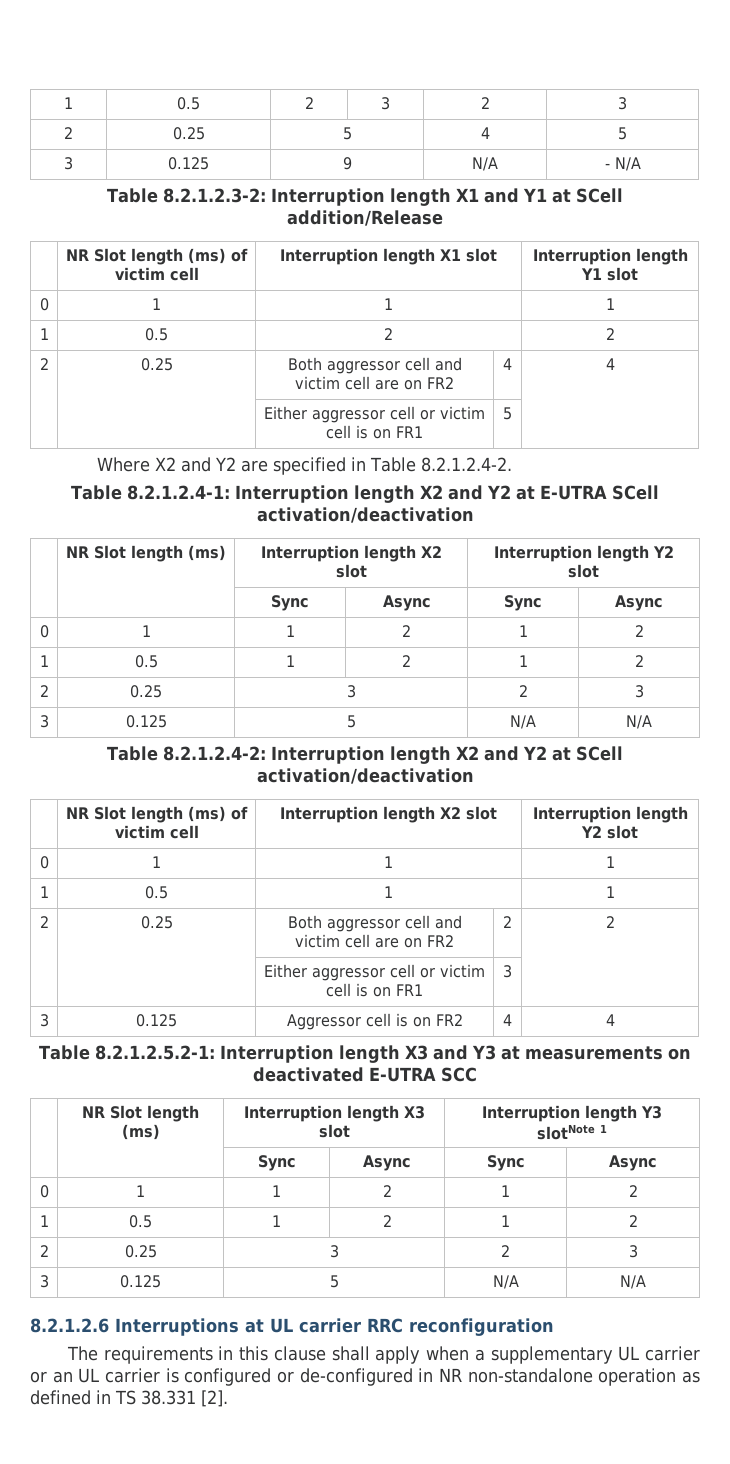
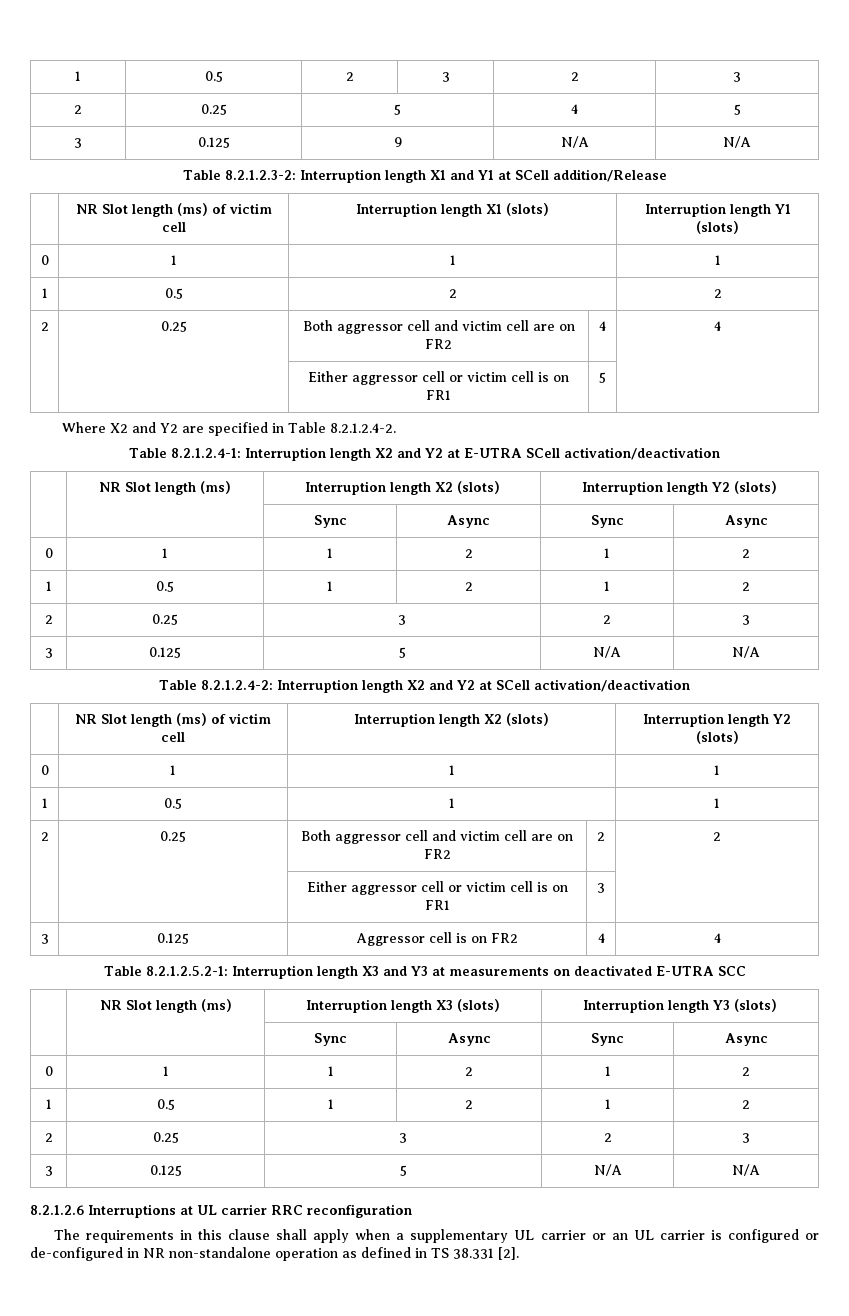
- 3 | 0.125 | 9 | N/A | - N/A
+ 3 | 0.125 | 9 | N/A | N/A
- | NR Slot length (ms) of victim cell | Interruption length X1 slot | Interruption length Y1 slot
+ | NR Slot length (ms) of victim cell | Interruption length X1 (slots) | Interruption length Y1 (slots)
- | NR Slot length (ms) | Interruption length X2 slot | Interruption length Y2 slot
+ | NR Slot length (ms) | Interruption length X2 (slots) | Interruption length Y2 (slots)
- | NR Slot length (ms) of victim cell | Interruption length X2 slot | Interruption length Y2 slot
+ | NR Slot length (ms) of victim cell | Interruption length X2 (slots) | Interruption length Y2 (slots)
- | NR Slot length (ms) | Interruption length X3 slot | Interruption length Y3 slotNote 1
+ | NR Slot length (ms) | Interruption length X3 (slots) | Interruption length Y3 (slots)

